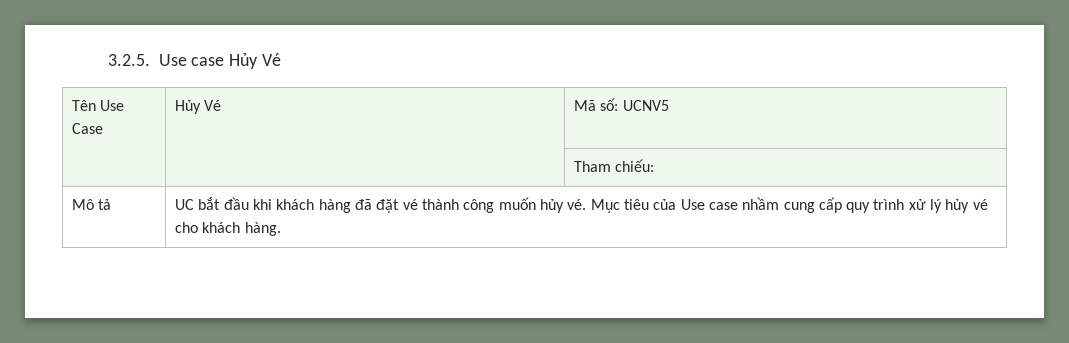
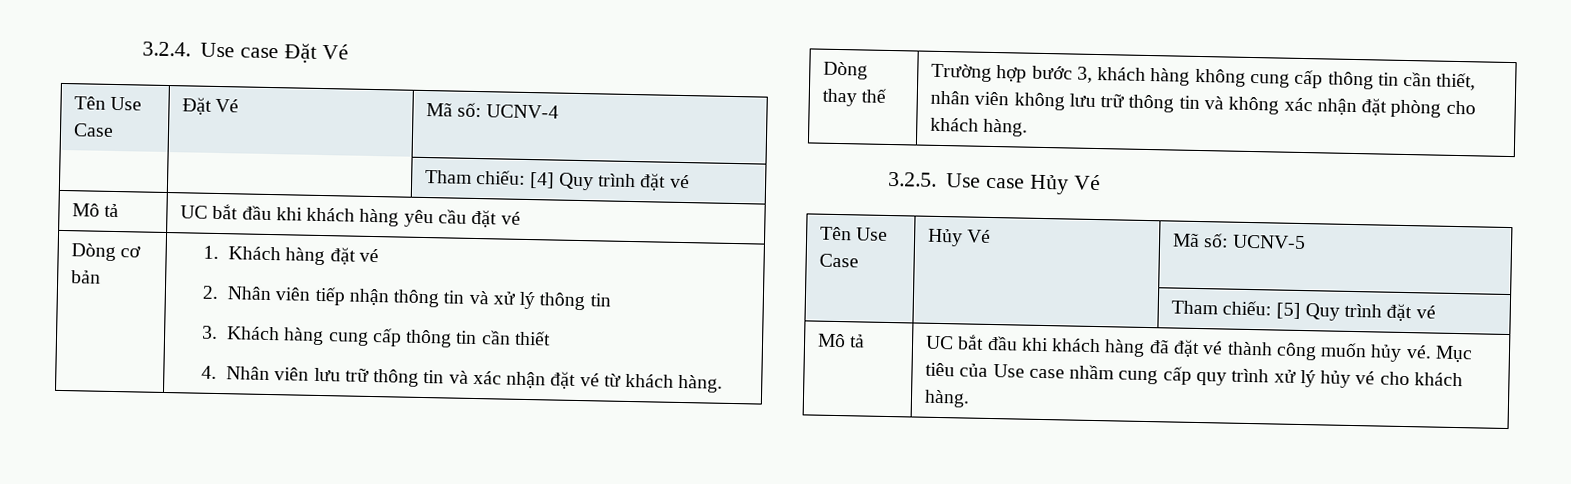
+ 3.2.4. Use case Đặt Vé
+ Tên Use Case | Đặt Vé | Mã số: UCNV-4
+ | | Tham chiếu: [4] Quy trình đặt vé
+ Mô tả | UC bắt đầu khi khách hàng yêu cầu đặt vé
+ Dòng cơ bản | 1. Khách hàng đặt vé
+ 2. Nhân viên tiếp nhận thông tin và xử lý thông tin
+ 3. Khách hàng cung cấp thông tin cần thiết
+ 4. Nhân viên lưu trữ thông tin và xác nhận đặt vé từ khách hàng.
+ Dòng thay thế | Trường hợp bước 3, khách hàng không cung cấp thông tin cần thiết, nhân viên không lưu trữ thông tin và không xác nhận đặt phòng cho khách hàng.
- Tên Use Case | Hủy Vé | Mã số: UCNV5
- | | Tham chiếu:
+ Tên Use Case | Hủy Vé | Mã số: UCNV-5
+ | | Tham chiếu: [5] Quy trình đặt vé

